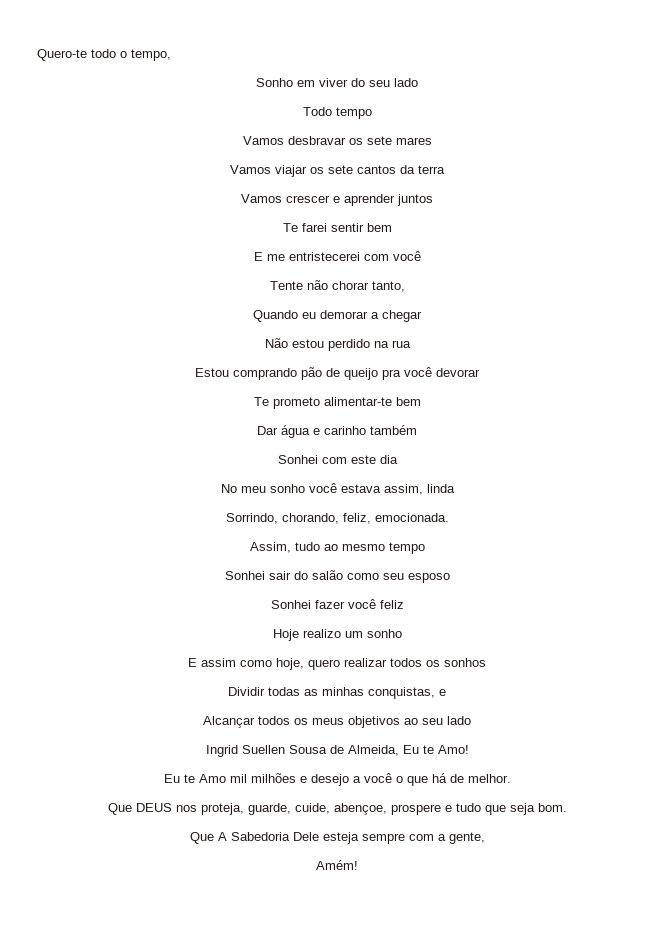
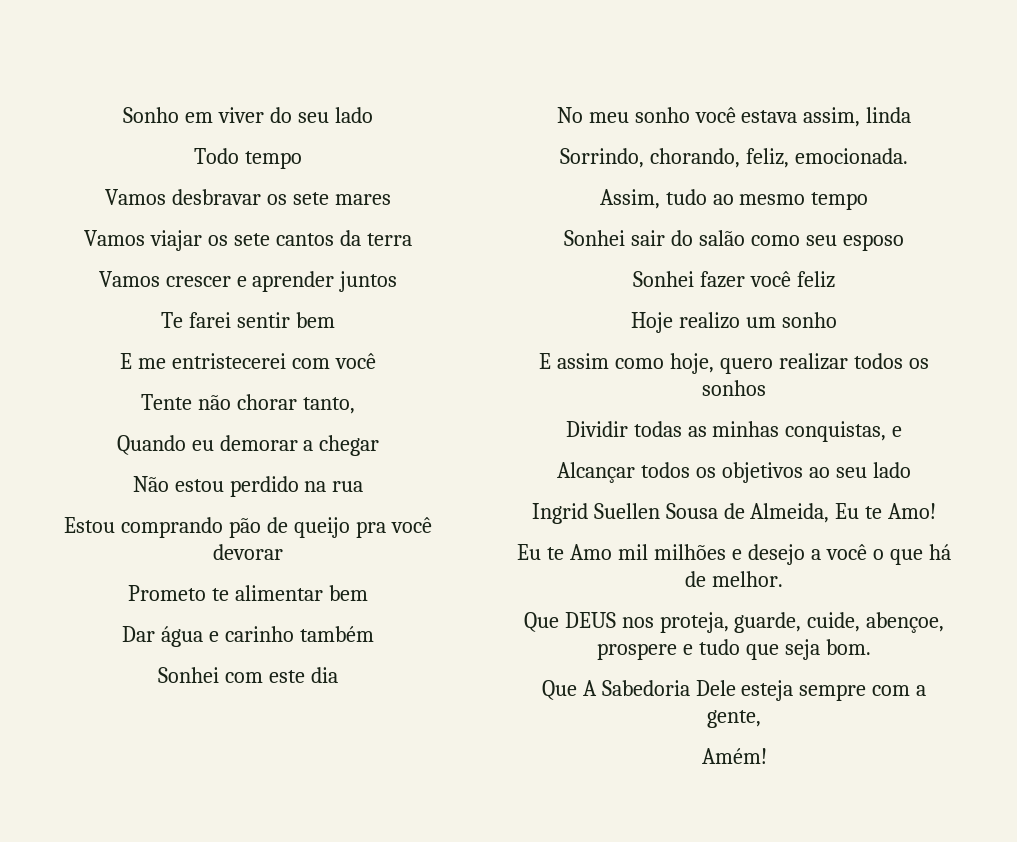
- Quero-te todo o tempo,
- Te prometo alimentar-te bem
+ Prometo te alimentar bem
- Alcançar todos os meus objetivos ao seu lado
+ Alcançar todos os objetivos ao seu lado

